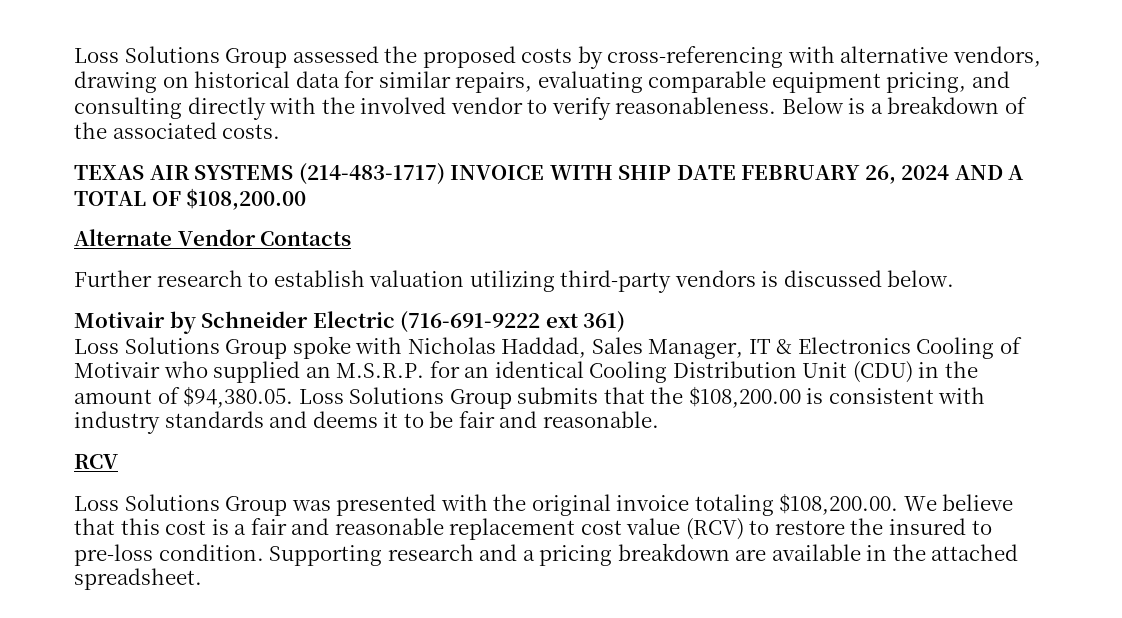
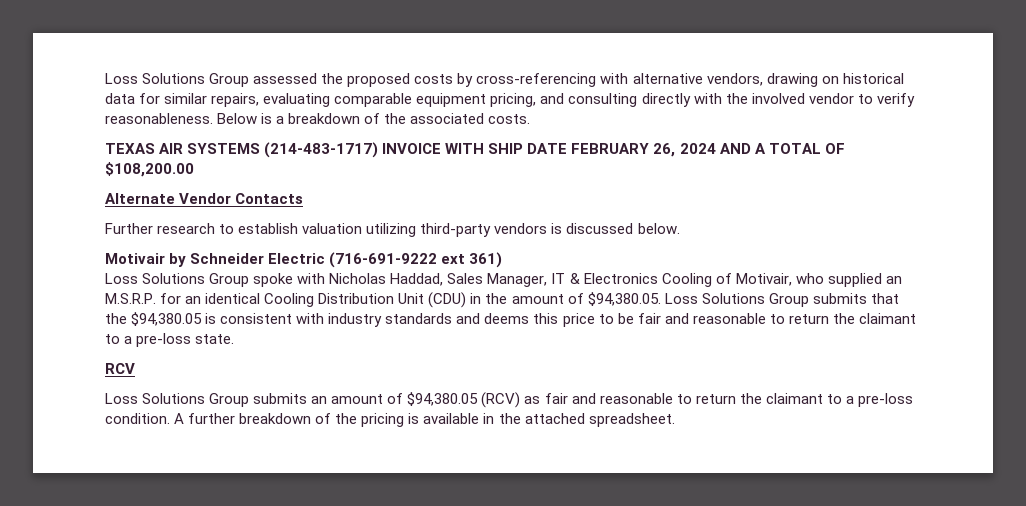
- Loss Solutions Group spoke with Nicholas Haddad, Sales Manager, IT & Electronics Cooling of Motivair who supplied an M.S.R.P. for an identical Cooling Distribution Unit (CDU) in the amount of $94,380.05. Loss Solutions Group submits that the $108,200.00 is consistent with industry standards and deems it to be fair and reasonable.
+ Loss Solutions Group spoke with Nicholas Haddad, Sales Manager, IT & Electronics Cooling of Motivair, who supplied an M.S.R.P. for an identical Cooling Distribution Unit (CDU) in the amount of $94,380.05. Loss Solutions Group submits that the $94,380.05 is consistent with industry standards and deems this price to be fair and reasonable to return the claimant to a pre-loss state.
  RCV
- Loss Solutions Group was presented with the original invoice totaling $108,200.00. We believe that this cost is a fair and reasonable replacement cost value (RCV) to restore the insured to pre-loss condition. Supporting research and a pricing breakdown are available in the attached spreadsheet.
+ Loss Solutions Group submits an amount of $94,380.05 (RCV) as fair and reasonable to return the claimant to a pre-loss condition. A further breakdown of the pricing is available in the attached spreadsheet.

